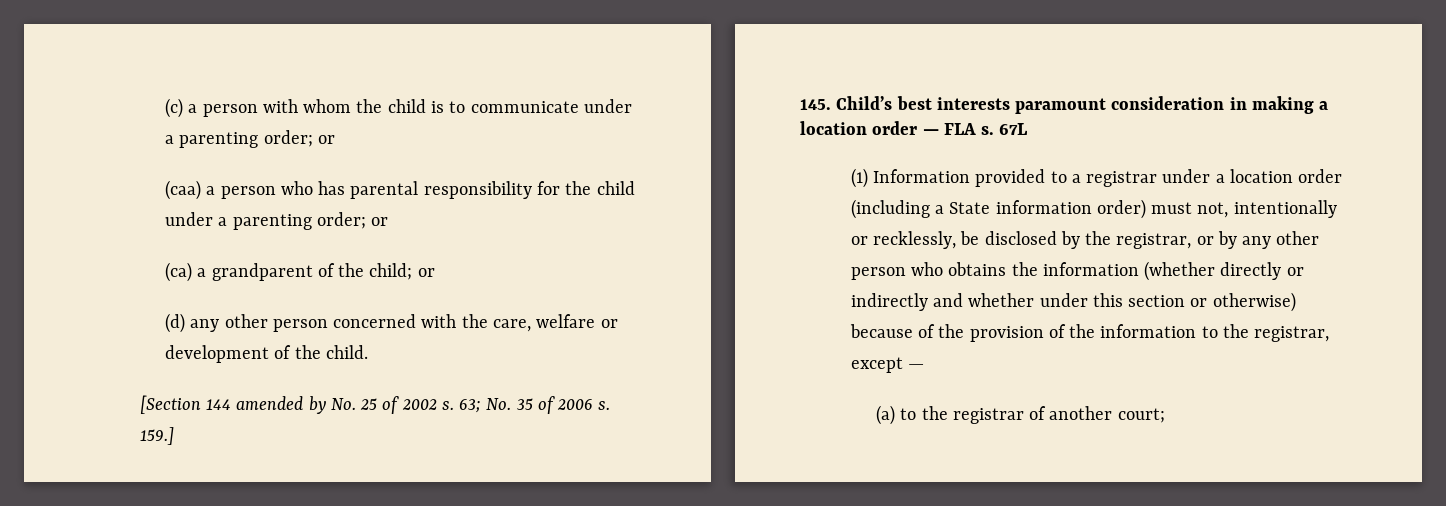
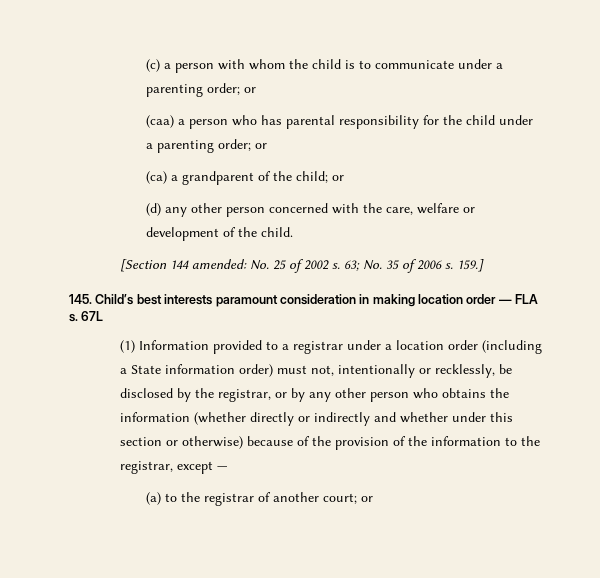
- [Section 144 amended by No. 25 of 2002 s.
+ [Section 144 amended: No. 25 of 2002 s.
- 145. Child’s best interests paramount consideration in making a location order — FLA s.
+ 145. Child’s best interests paramount consideration in making location order — FLA s.
- (a) to the registrar of another court;
+ (a) to the registrar of another court; or

